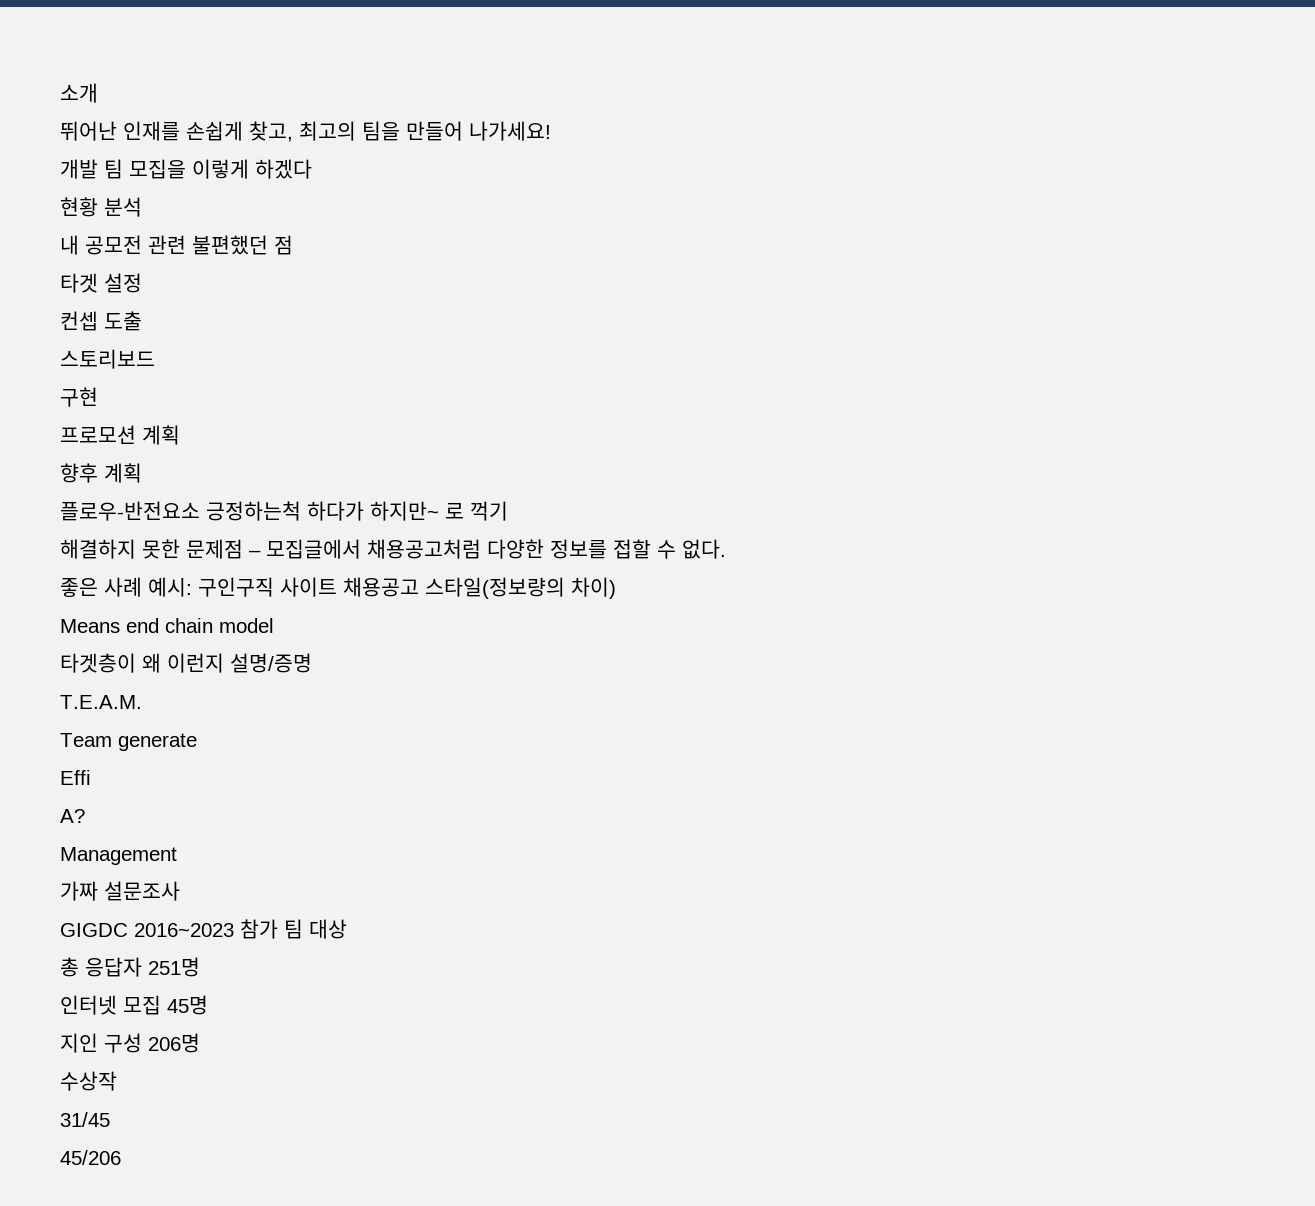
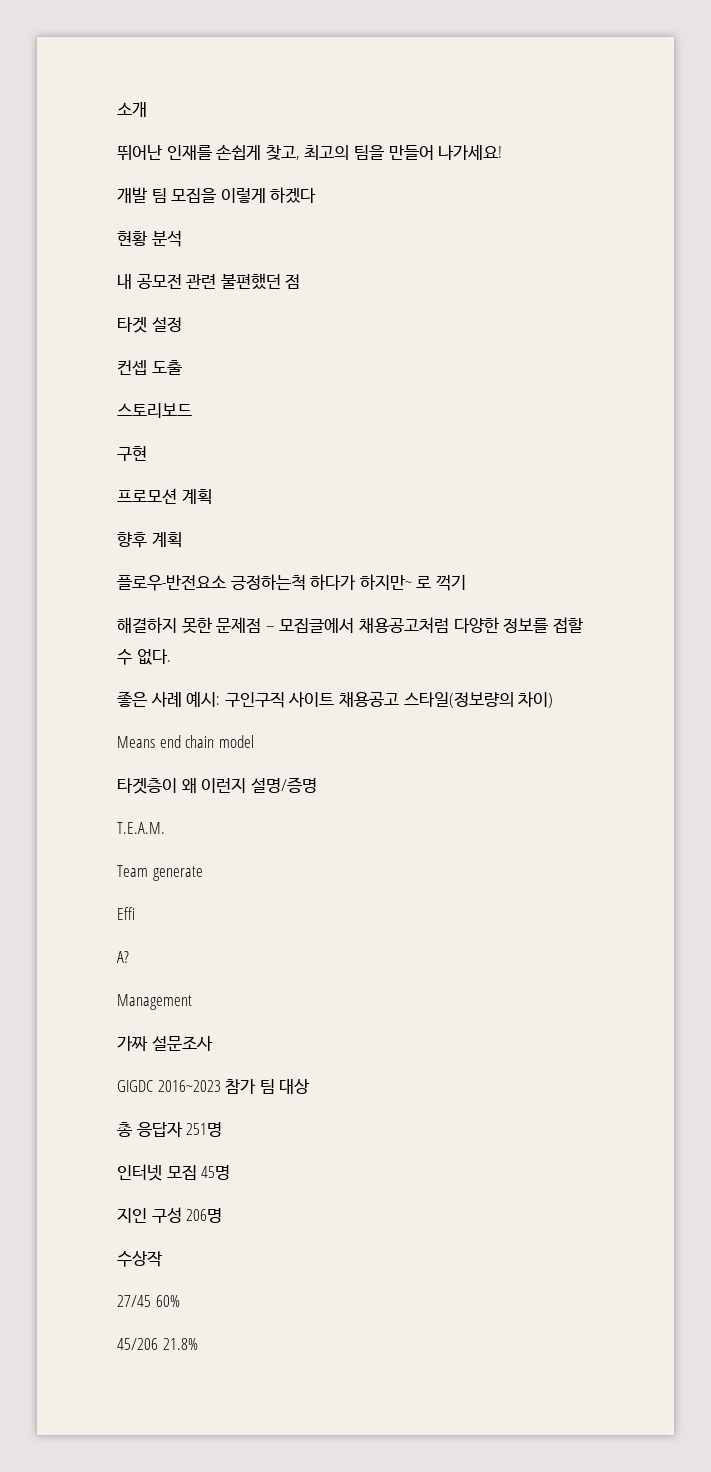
- 31/45
+ 27/45 60%
- 45/206
+ 45/206 21.8%

